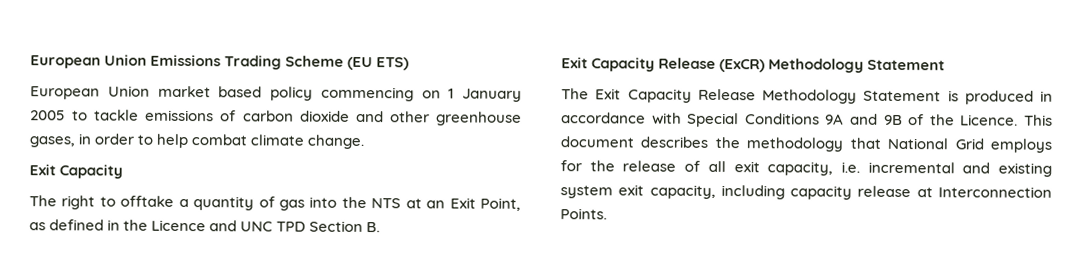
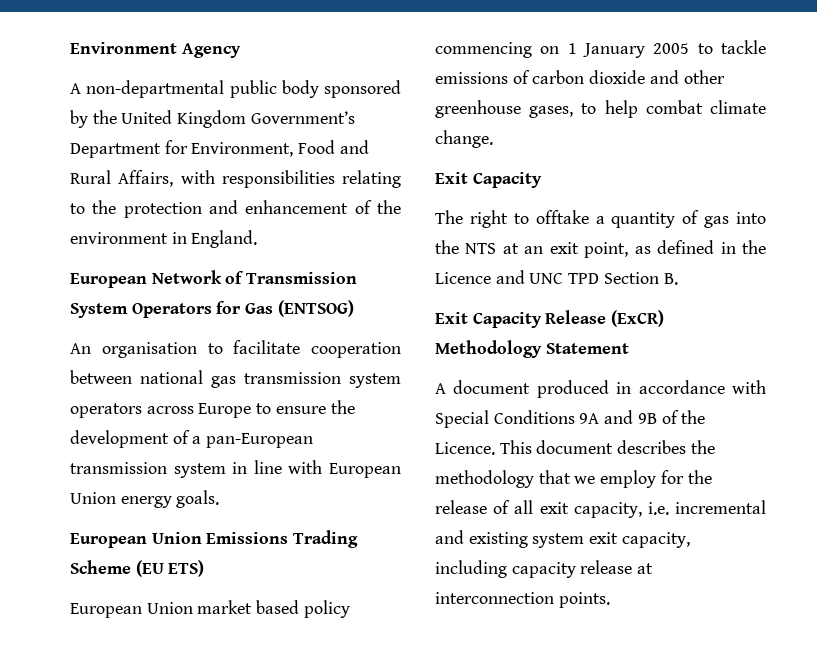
+ Environment Agency
+ A non-departmental public body sponsored by the United Kingdom Government’s Department for Environment, Food and Rural Affairs, with responsibilities relating to the protection and enhancement of the environment in England.
+ European Network of Transmission System Operators for Gas (ENTSOG)
+ An organisation to facilitate cooperation between national gas transmission system operators across Europe to ensure the development of a pan-European transmission system in line with European Union energy goals.
- European Union market based policy commencing on 1 January 2005 to tackle emissions of carbon dioxide and other greenhouse gases, in order to help combat climate change.
+ European Union market based policy commencing on 1 January 2005 to tackle emissions of carbon dioxide and other greenhouse gases, to help combat climate change.
- The right to offtake a quantity of gas into the NTS at an Exit Point, as defined in the Licence and UNC TPD Section B.
+ The right to offtake a quantity of gas into the NTS at an exit point, as defined in the Licence and UNC TPD Section B.
- The Exit Capacity Release Methodology Statement is produced in accordance with Special Conditions 9A and 9B of the Licence.
+ A document produced in accordance with Special Conditions 9A and 9B of the Licence.
- This document describes the methodology that National Grid employs for the release of all exit capacity, i.e. incremental and existing system exit capacity, including capacity release at Interconnection Points.
+ This document describes the methodology that we employ for the release of all exit capacity, i.e. incremental and existing system exit capacity, including capacity release at interconnection points.

